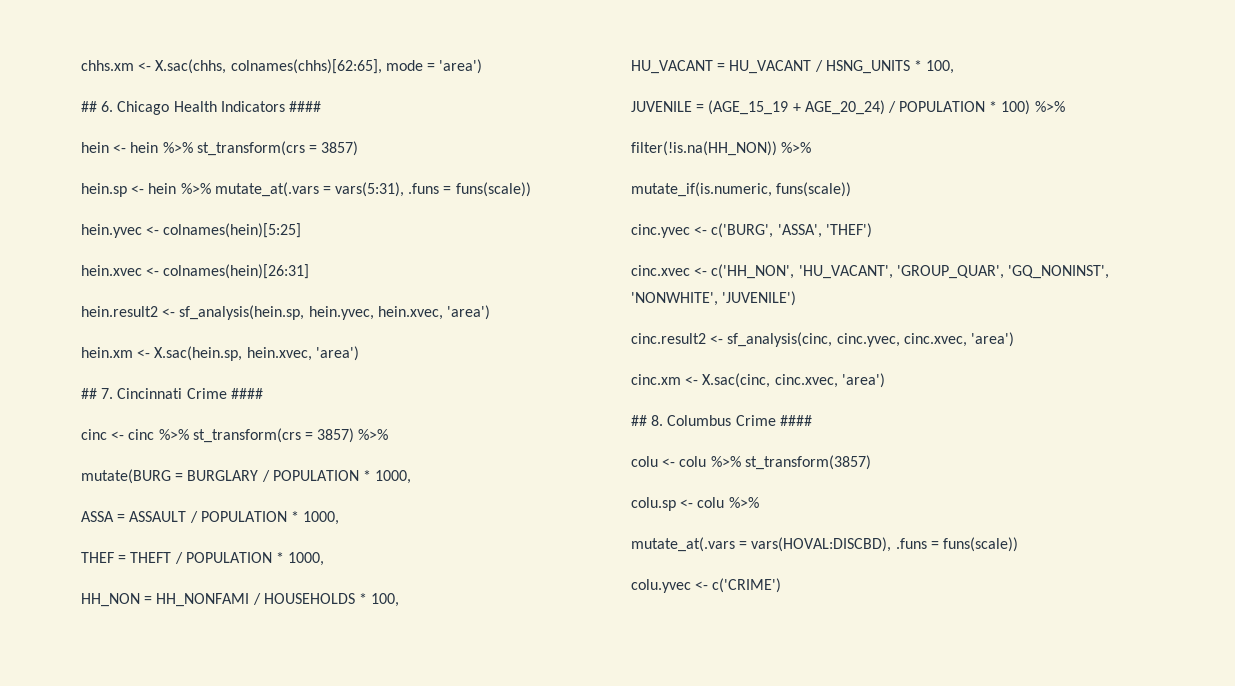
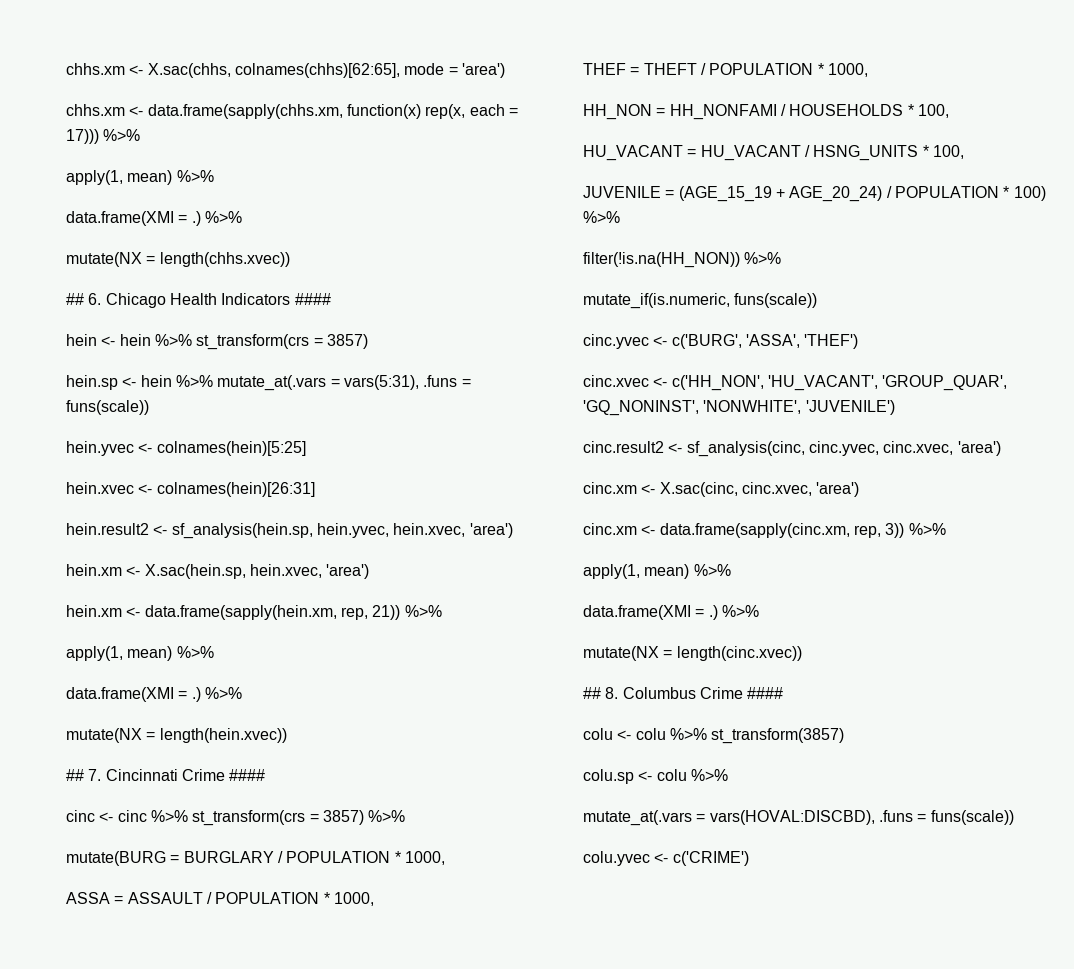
+ chhs.xm <- data.frame(sapply(chhs.xm, function(x) rep(x, each = 17))) %>%
+ apply(1, mean) %>%
+ data.frame(XMI = .) %>%
+ mutate(NX = length(chhs.xvec))
+ hein.xm <- data.frame(sapply(hein.xm, rep, 21)) %>%
+ apply(1, mean) %>%
+ data.frame(XMI = .) %>%
+ mutate(NX = length(hein.xvec))
+ cinc.xm <- data.frame(sapply(cinc.xm, rep, 3)) %>%
+ apply(1, mean) %>%
+ data.frame(XMI = .) %>%
+ mutate(NX = length(cinc.xvec))

